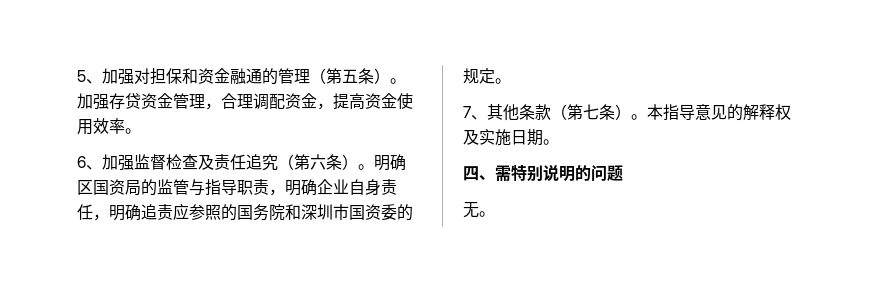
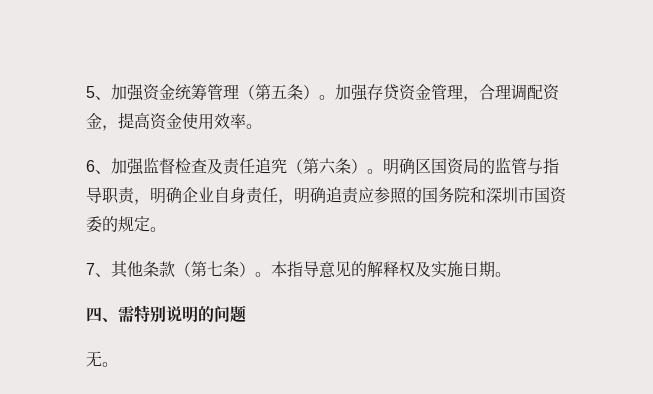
- 5、加强对担保和资金融通的管理（第五条）。
+ 5、加强资金统筹管理（第五条）。

